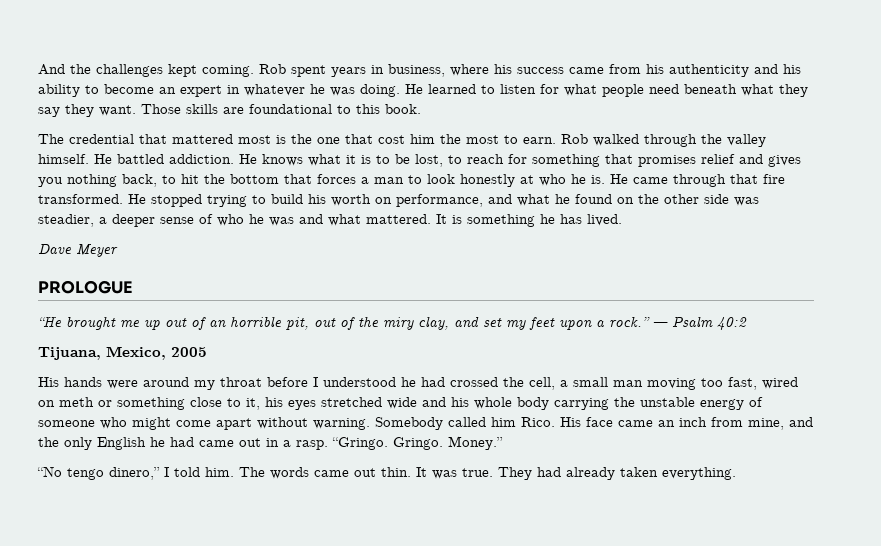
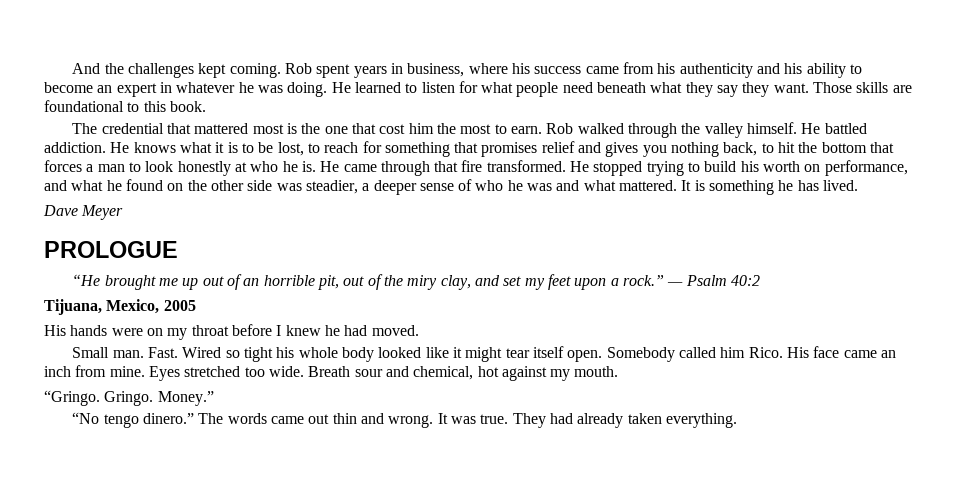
- His hands were around my throat before I understood he had crossed the cell, a small man moving too fast, wired on meth or something close to it, his eyes stretched wide and his whole body carrying the unstable energy of someone who might come apart without warning.
+ His hands were on my throat before I knew he had moved.
+ Small man. Fast. Wired so tight his whole body looked like it might tear itself open.
- His face came an inch from mine, and the only English he had came out in a rasp. “Gringo.
+ His face came an inch from mine. Eyes stretched too wide. Breath sour and chemical, hot against my mouth.
+ “Gringo.
- “No tengo dinero,” I told him.
+ “No tengo dinero.”
- The words came out thin.
+ The words came out thin and wrong.

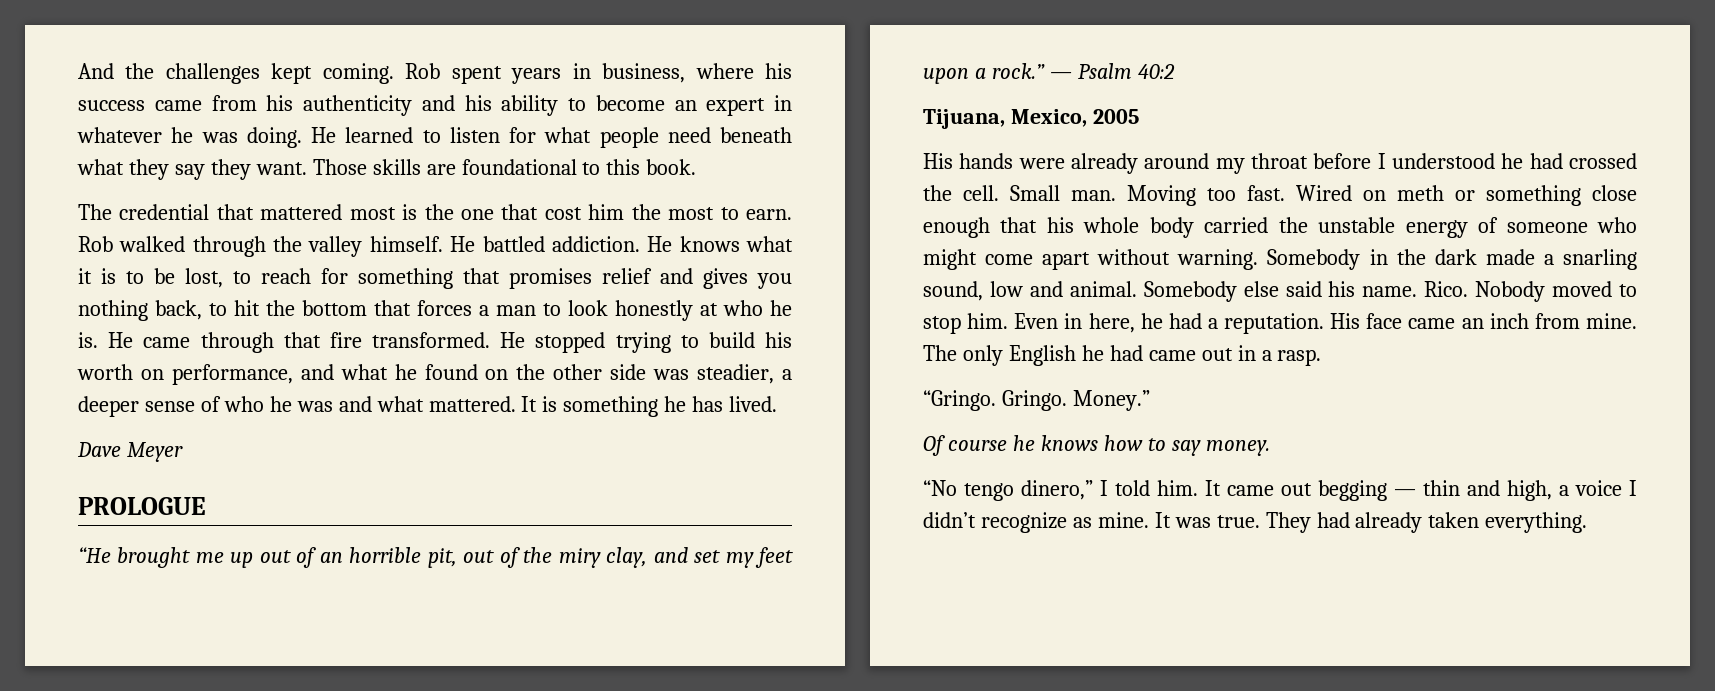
- His hands were on my throat before I knew he had moved.
- Small man. Fast. Wired so tight his whole body looked like it might tear itself open. Somebody called him Rico.
+ His hands were already around my throat before I understood he had crossed the cell. Small man. Moving too fast. Wired on meth or something close enough that his whole body carried the unstable energy of someone who might come apart without warning. Somebody in the dark made a snarling sound, low and animal. Somebody else said his name. Rico. Nobody moved to stop him. Even in here, he had a reputation.
- Eyes stretched too wide. Breath sour and chemical, hot against my mouth.
+ The only English he had came out in a rasp.
  “Gringo. Gringo. Money.”
- “No tengo dinero.” The words came out thin and wrong.
+ Of course he knows how to say money.
+ “No tengo dinero,” I told him. It came out begging — thin and high, a voice I didn’t recognize as mine.

